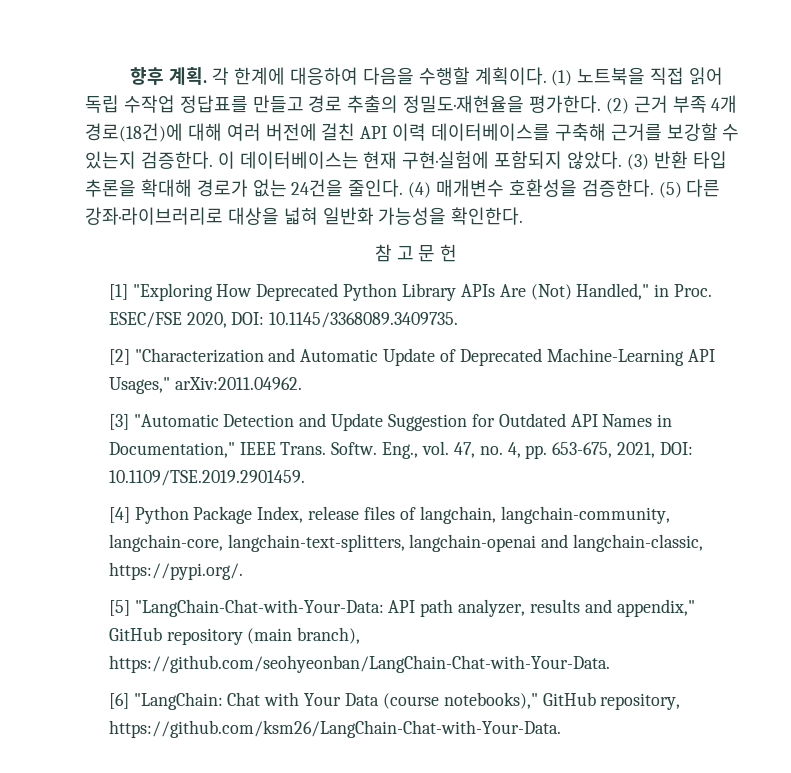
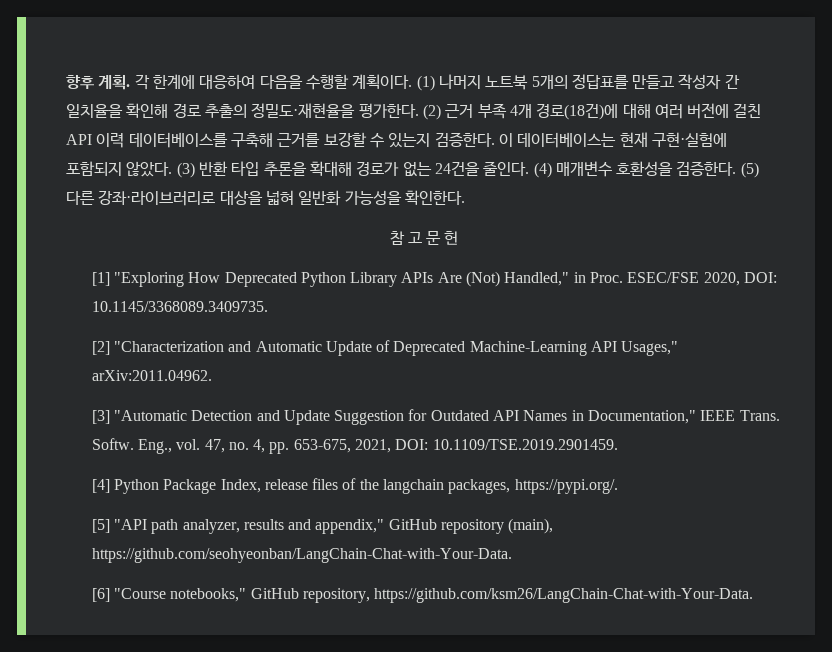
- (1) 노트북을 직접 읽어 독립 수작업 정답표를 만들고 경로 추출의 정밀도·재현율을 평가한다.
+ (1) 나머지 노트북 5개의 정답표를 만들고 작성자 간 일치율을 확인해 경로 추출의 정밀도·재현율을 평가한다.
- [4] Python Package Index, release files of langchain, langchain-community, langchain-core, langchain-text-splitters, langchain-openai and langchain-classic, https://pypi.org/.
+ [4] Python Package Index, release files of the langchain packages, https://pypi.org/.
- [5] "LangChain-Chat-with-Your-Data: API path analyzer, results and appendix," GitHub repository (main branch), https://github.com/seohyeonban/LangChain-Chat-with-Your-Data.
+ [5] "API path analyzer, results and appendix," GitHub repository (main), https://github.com/seohyeonban/LangChain-Chat-with-Your-Data.
- [6] "LangChain: Chat with Your Data (course notebooks)," GitHub repository, https://github.com/ksm26/LangChain-Chat-with-Your-Data.
+ [6] "Course notebooks," GitHub repository, https://github.com/ksm26/LangChain-Chat-with-Your-Data.

